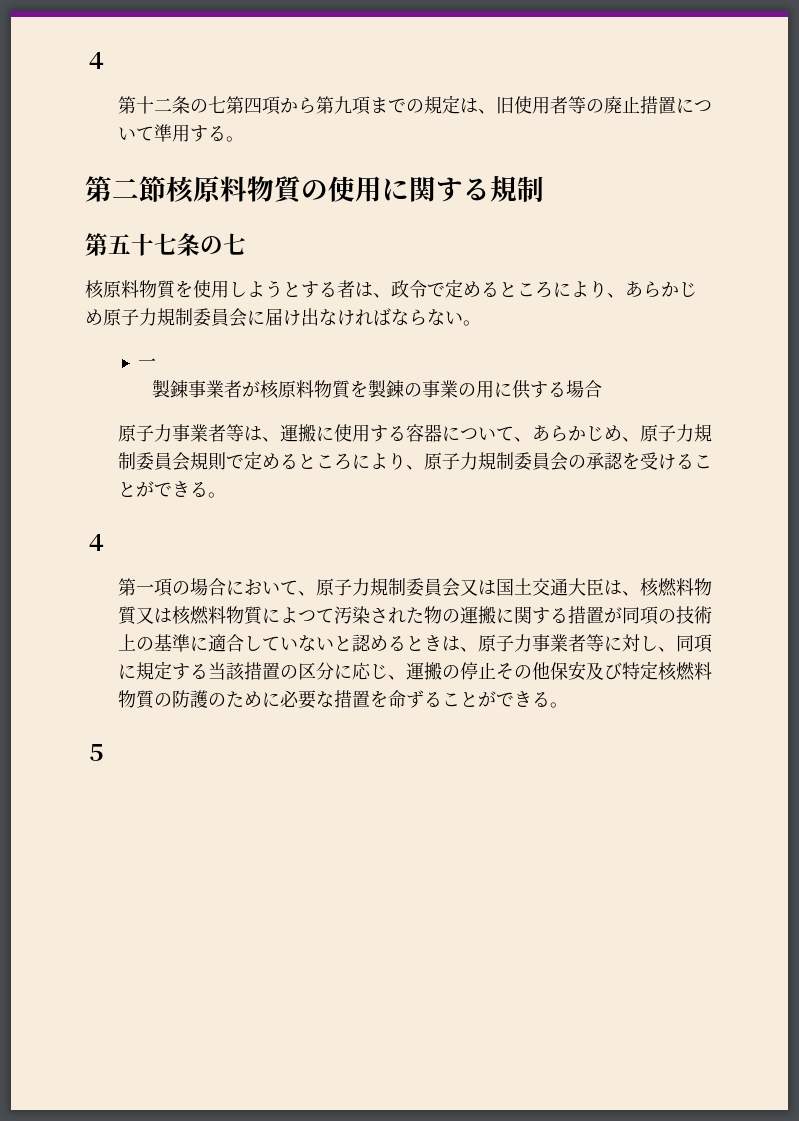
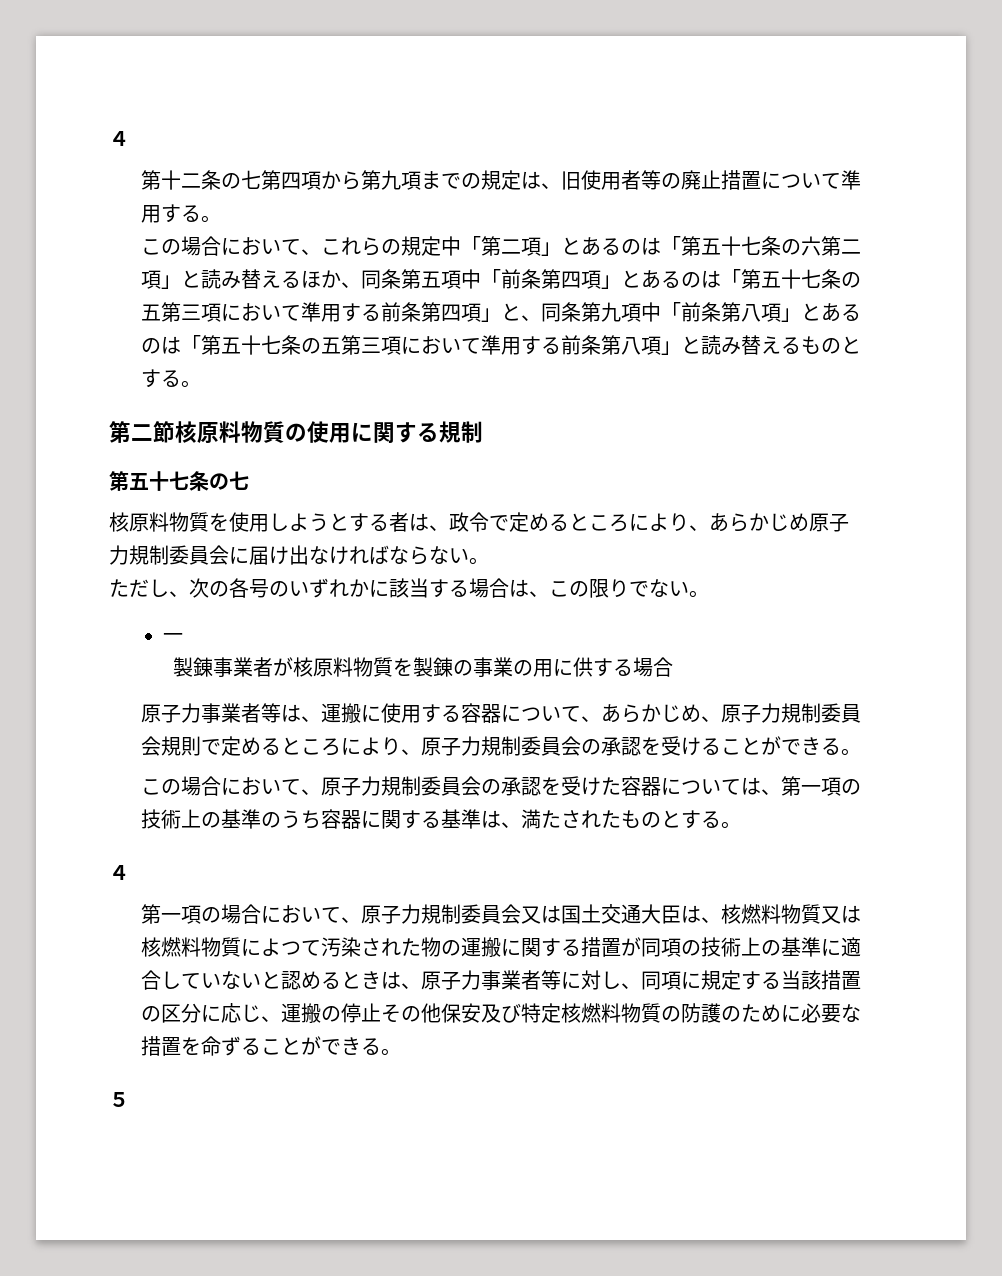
+ この場合において、これらの規定中「第二項」とあるのは「第五十七条の六第二項」と読み替えるほか、同条第五項中「前条第四項」とあるのは「第五十七条の五第三項において準用する前条第四項」と、同条第九項中「前条第八項」とあるのは「第五十七条の五第三項において準用する前条第八項」と読み替えるものとする。
+ ただし、次の各号のいずれかに該当する場合は、この限りでない。
+ この場合において、原子力規制委員会の承認を受けた容器については、第一項の技術上の基準のうち容器に関する基準は、満たされたものとする。

